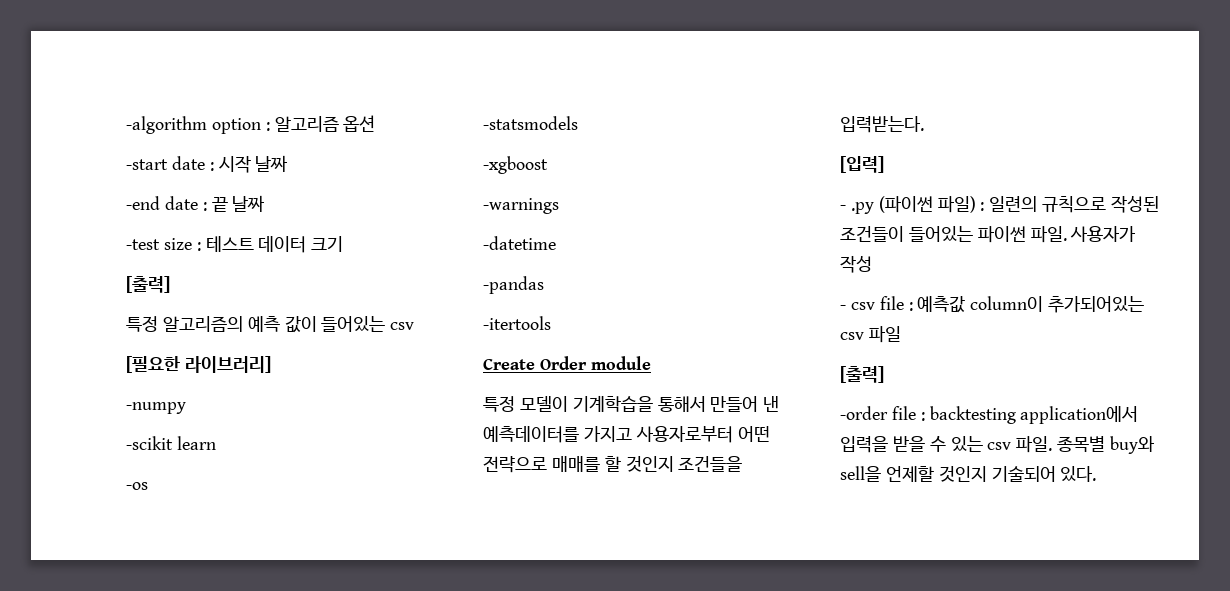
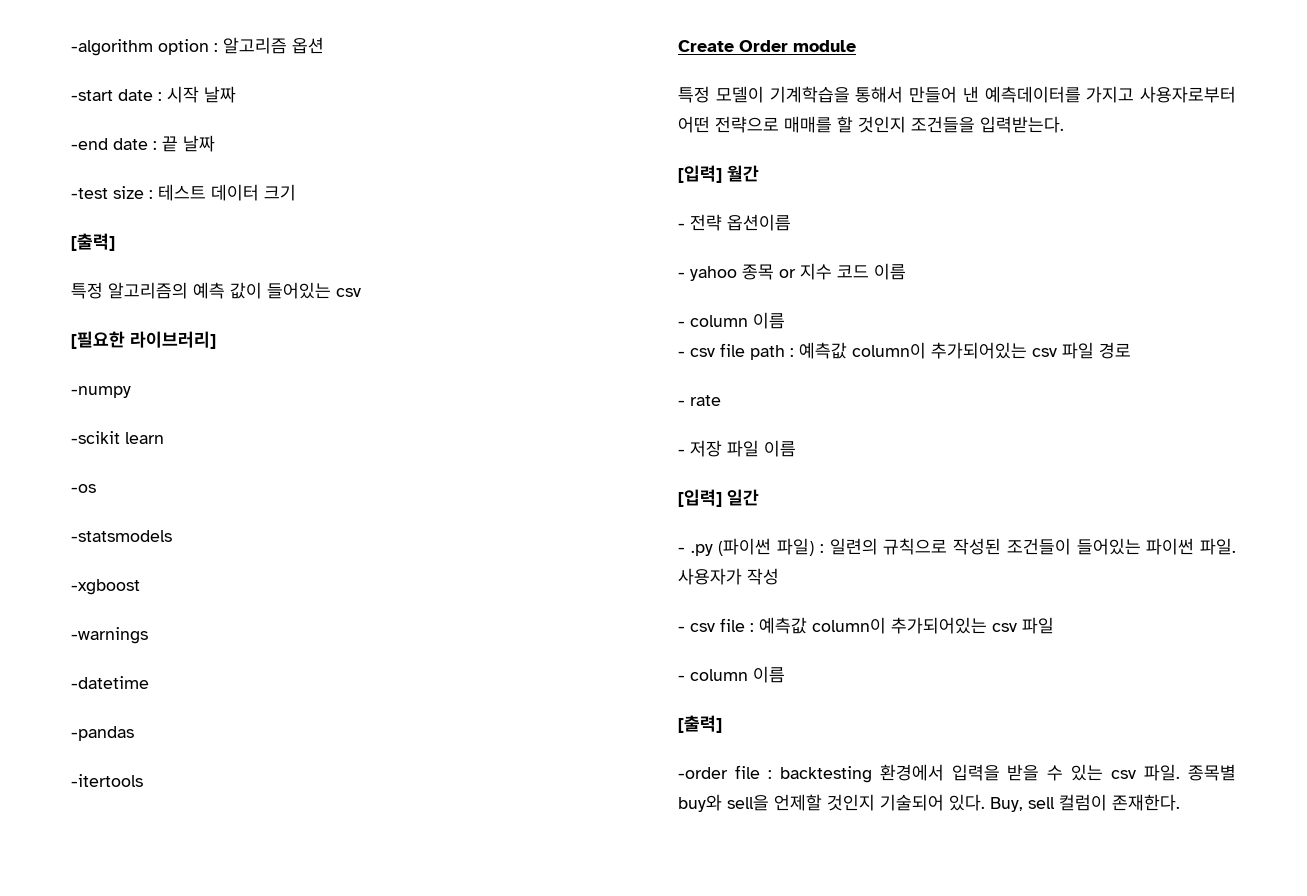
- [입력]
+ [입력] 월간
+ - 전략 옵션이름
+ - yahoo 종목 or 지수 코드 이름
+ - column 이름
+ - csv file path : 예측값 column이 추가되어있는 csv 파일 경로
+ - rate
+ - 저장 파일 이름
+ [입력] 일간
  - csv file : 예측값 column이 추가되어있는 csv 파일
+ - column 이름
- -order file : backtesting application에서 입력을 받을 수 있는 csv 파일.
+ -order file : backtesting 환경에서 입력을 받을 수 있는 csv 파일.
+ Buy, sell 컬럼이 존재한다.

